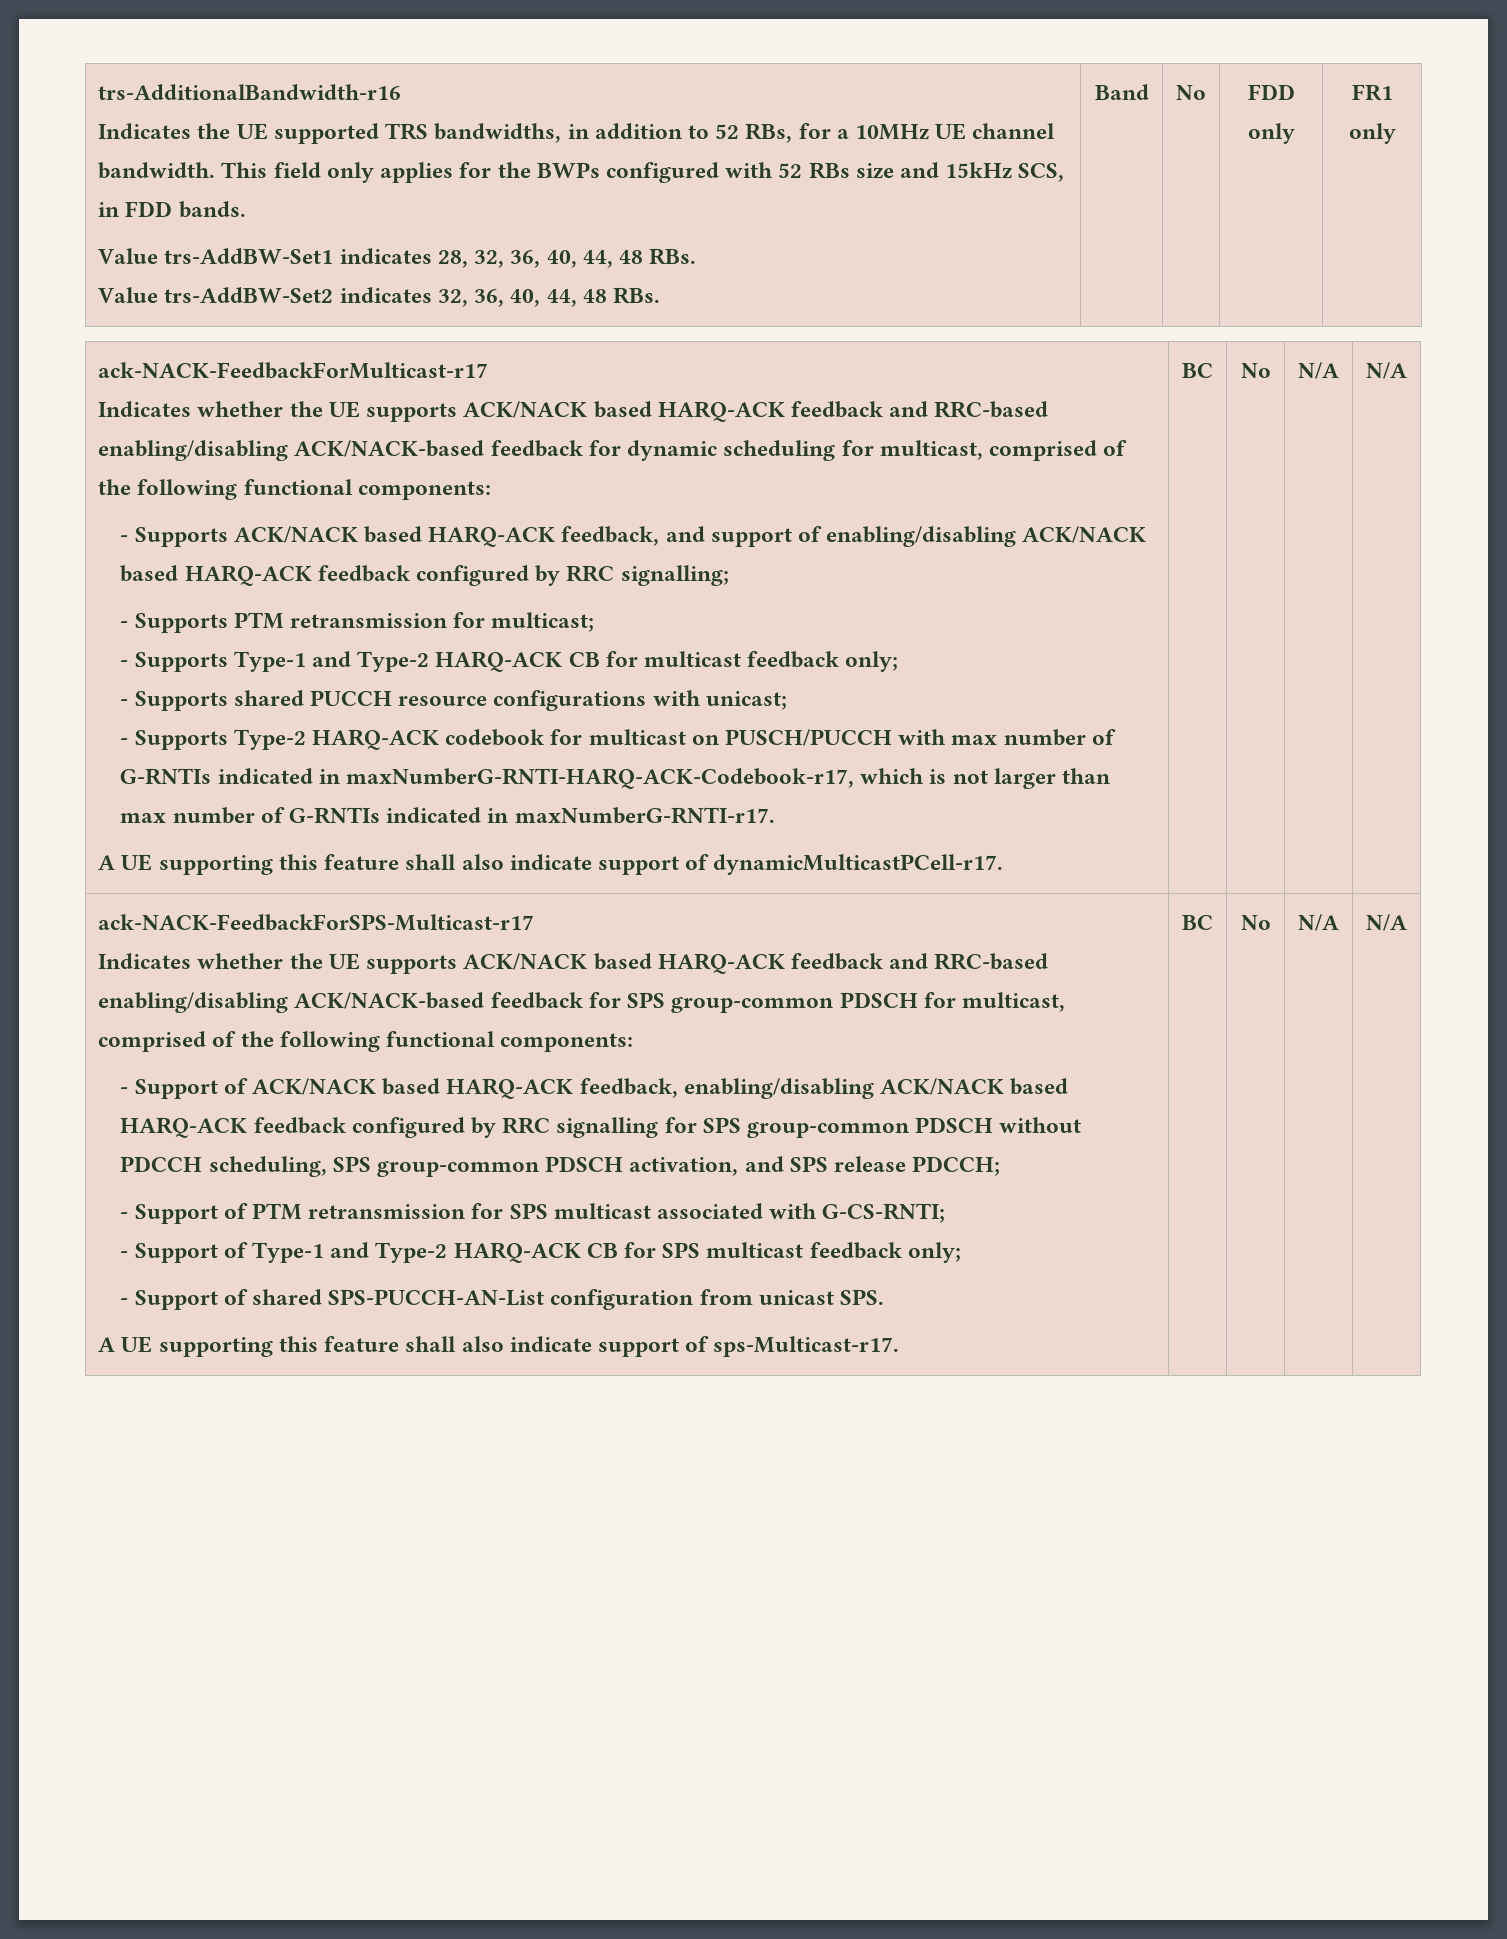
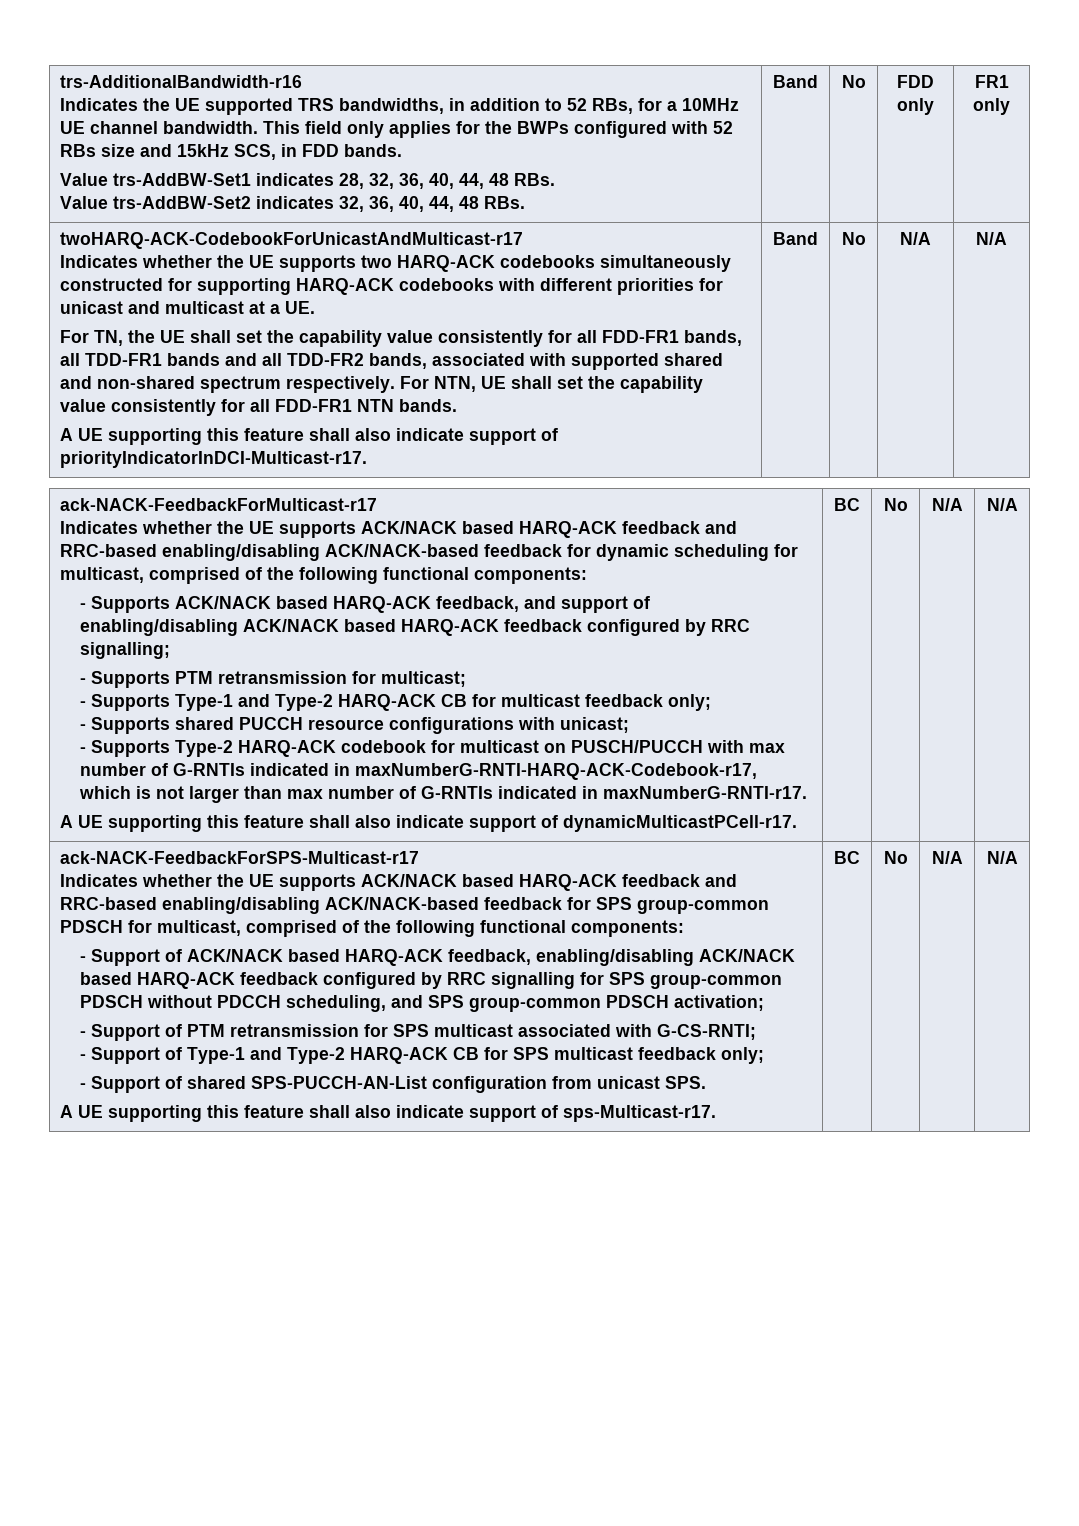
+ twoHARQ-ACK-CodebookForUnicastAndMulticast-r17
+ Indicates whether the UE supports two HARQ-ACK codebooks simultaneously constructed for supporting HARQ-ACK codebooks with different priorities for unicast and multicast at a UE.
+ For TN, the UE shall set the capability value consistently for all FDD-FR1 bands, all TDD-FR1 bands and all TDD-FR2 bands, associated with supported shared and non-shared spectrum respectively. For NTN, UE shall set the capability value consistently for all FDD-FR1 NTN bands.
+ A UE supporting this feature shall also indicate support of priorityIndicatorInDCI-Multicast-r17. | Band | No | N/A | N/A
- - Support of ACK/NACK based HARQ-ACK feedback, enabling/disabling ACK/NACK based HARQ-ACK feedback configured by RRC signalling for SPS group-common PDSCH without PDCCH scheduling, SPS group-common PDSCH activation, and SPS release PDCCH;
+ - Support of ACK/NACK based HARQ-ACK feedback, enabling/disabling ACK/NACK based HARQ-ACK feedback configured by RRC signalling for SPS group-common PDSCH without PDCCH scheduling, and SPS group-common PDSCH activation;

